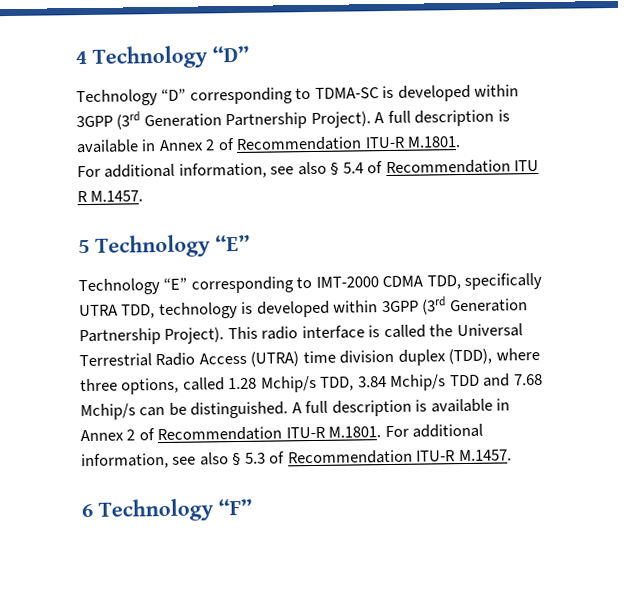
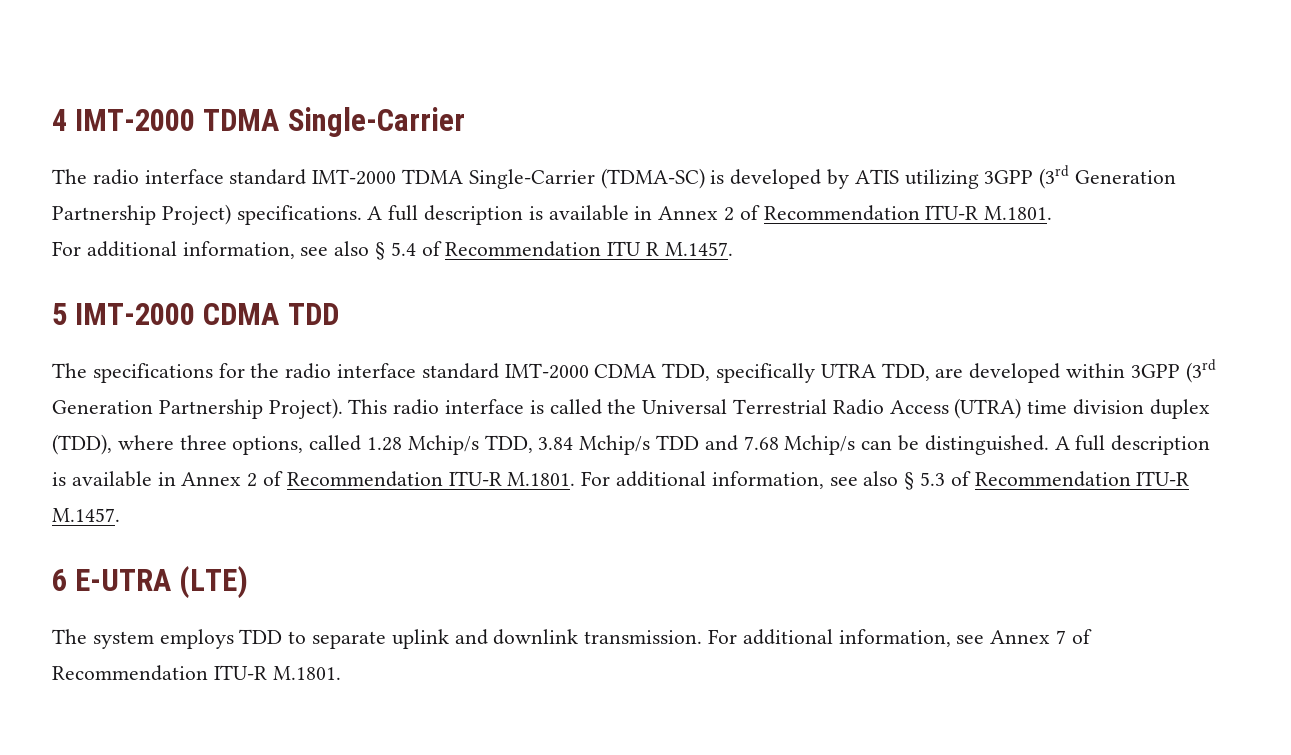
- 4 Technology “D”
- Technology “D” corresponding to TDMA-SC is developed within 3GPP (3rd Generation Partnership Project).
+ 4 IMT-2000 TDMA Single-Carrier
+ The radio interface standard IMT-2000 TDMA Single-Carrier (TDMA-SC) is developed by ATIS utilizing 3GPP (3rd Generation Partnership Project) specifications.
- 5 Technology “E”
- Technology “E” corresponding to IMT-2000 CDMA TDD, specifically UTRA TDD, technology is developed within 3GPP (3rd Generation Partnership Project).
+ 5 IMT-2000 CDMA TDD
+ The specifications for the radio interface standard IMT-2000 CDMA TDD, specifically UTRA TDD, are developed within 3GPP (3rd Generation Partnership Project).
- 6 Technology “F”
+ 6 E-UTRA (LTE)
+ The system employs TDD to separate uplink and downlink transmission. For additional information, see Annex 7 of Recommendation ITU-R M.1801.

